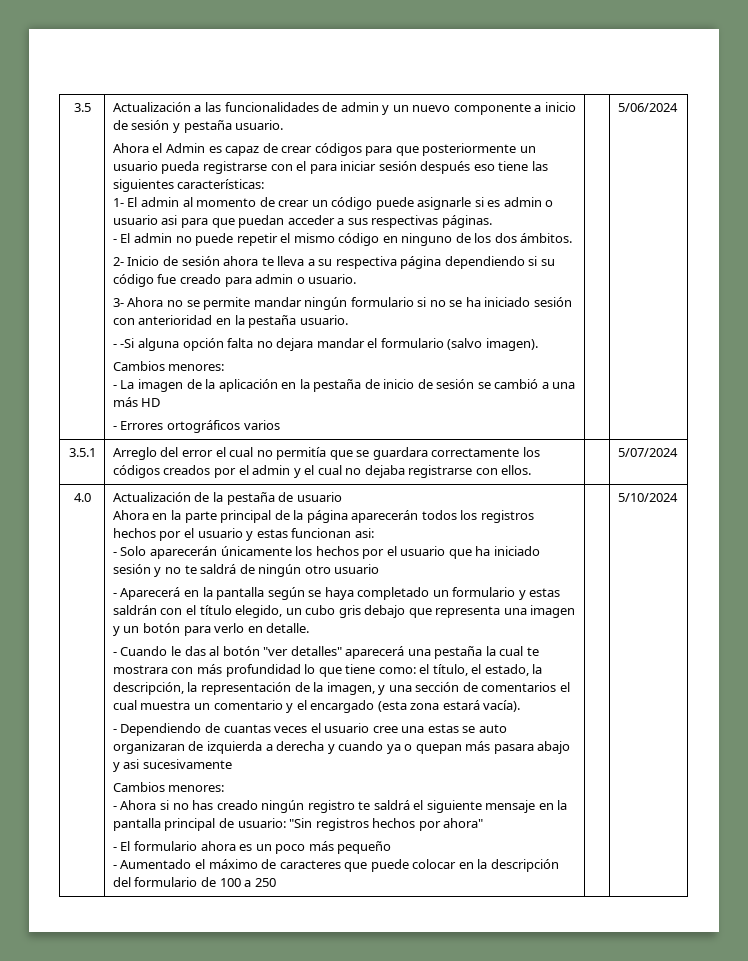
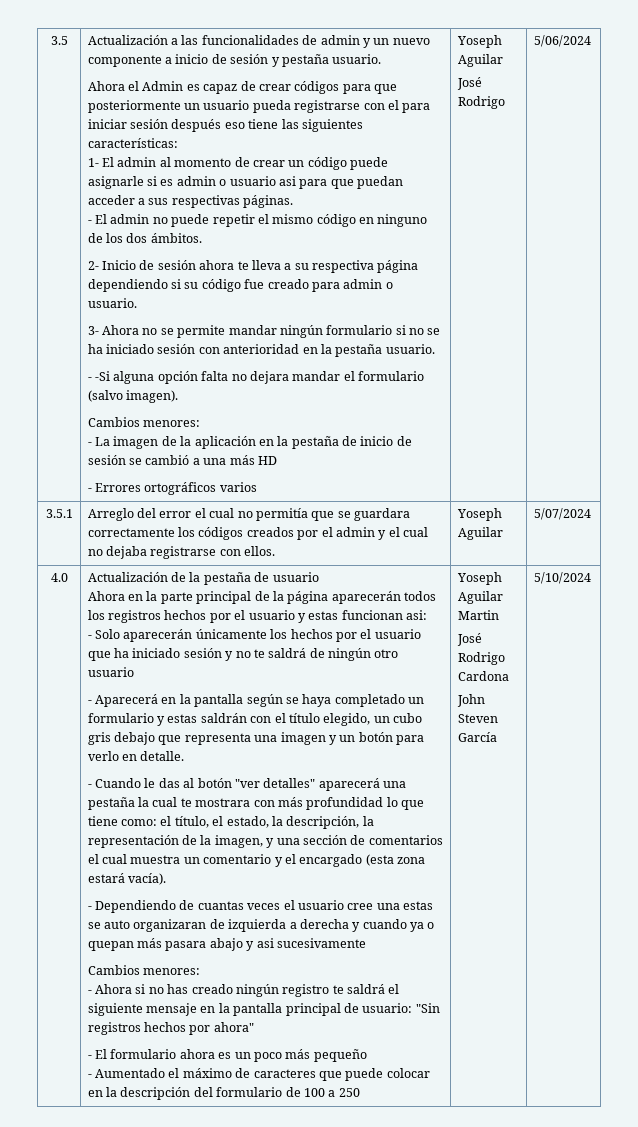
- - Errores ortográficos varios
+ - Errores ortográficos varios | Yoseph Aguilar
+ José Rodrigo
- 3.5.1 | Arreglo del error el cual no permitía que se guardara correctamente los códigos creados por el admin y el cual no dejaba registrarse con ellos. | | 5/07/2024
+ 3.5.1 | Arreglo del error el cual no permitía que se guardara correctamente los códigos creados por el admin y el cual no dejaba registrarse con ellos. | Yoseph Aguilar | 5/07/2024
+ Yoseph Aguilar Martin
+ José Rodrigo Cardona
+ John Steven García

